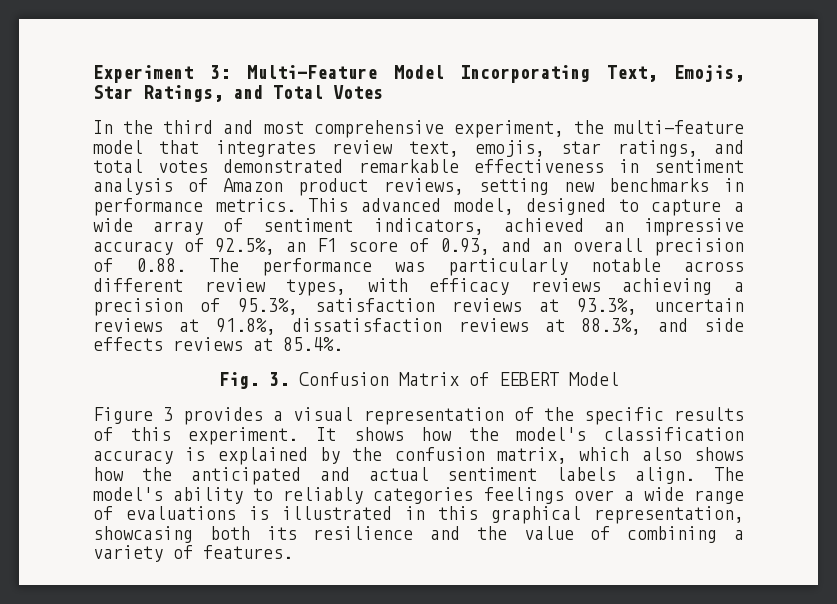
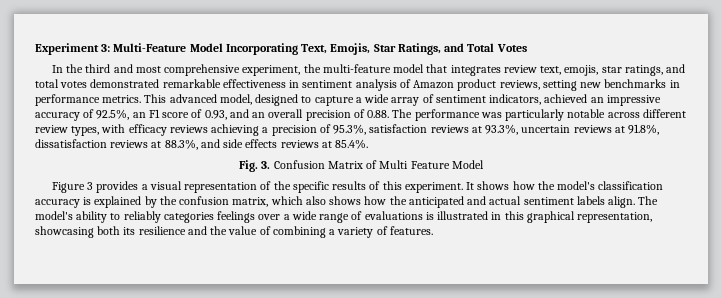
- Fig. 3. Confusion Matrix of EEBERT Model
+ Fig. 3. Confusion Matrix of Multi Feature Model

